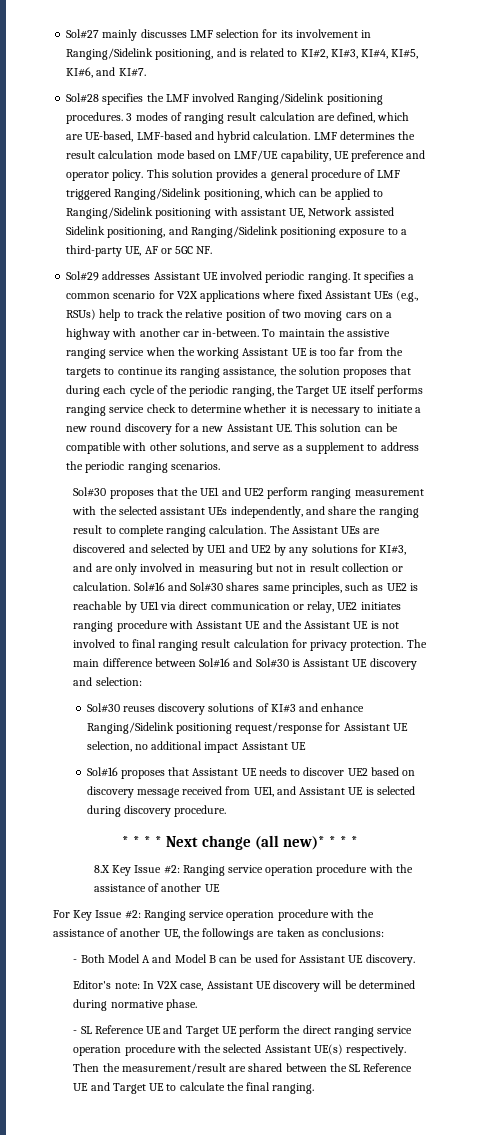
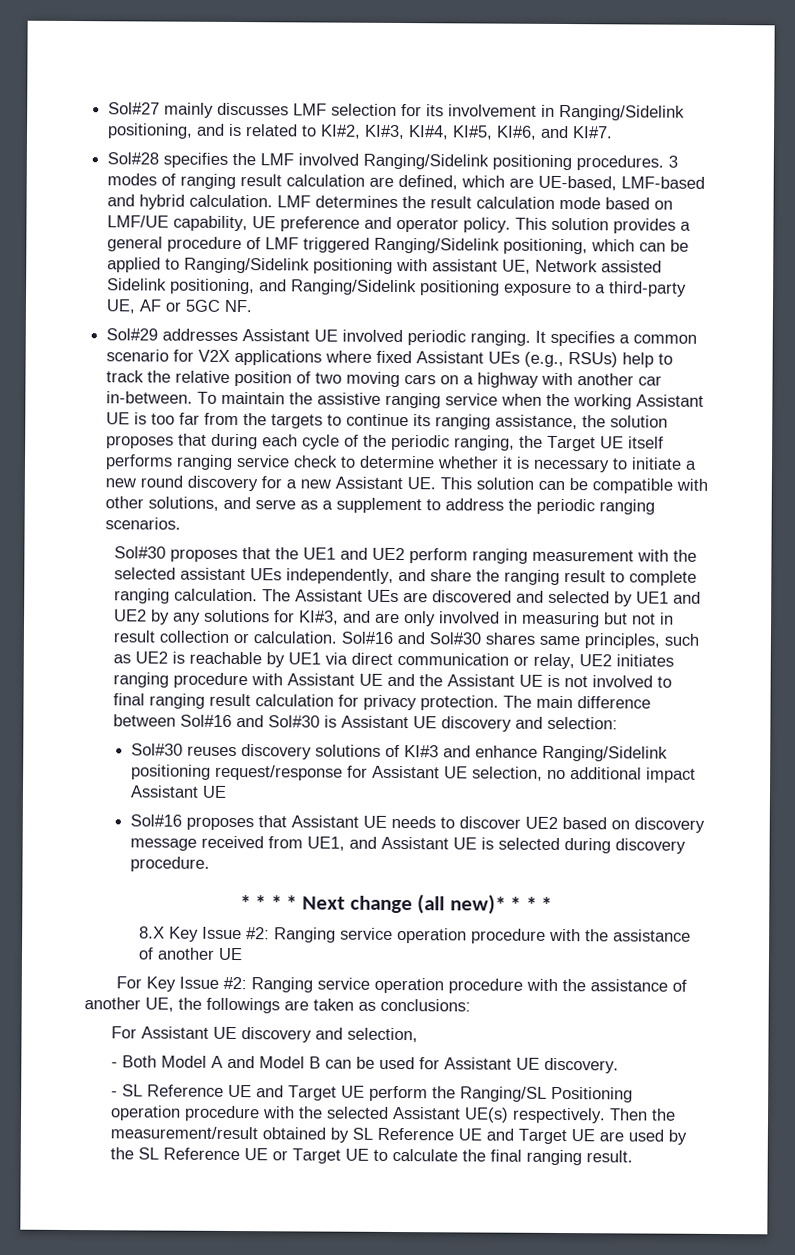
+ For Assistant UE discovery and selection,
- Editor's note: In V2X case, Assistant UE discovery will be determined during normative phase.
- - SL Reference UE and Target UE perform the direct ranging service operation procedure with the selected Assistant UE(s) respectively.
+ - SL Reference UE and Target UE perform the Ranging/SL Positioning operation procedure with the selected Assistant UE(s) respectively.
- Then the measurement/result are shared between the SL Reference UE and Target UE to calculate the final ranging.
+ Then the measurement/result obtained by SL Reference UE and Target UE are used by the SL Reference UE or Target UE to calculate the final ranging result.

